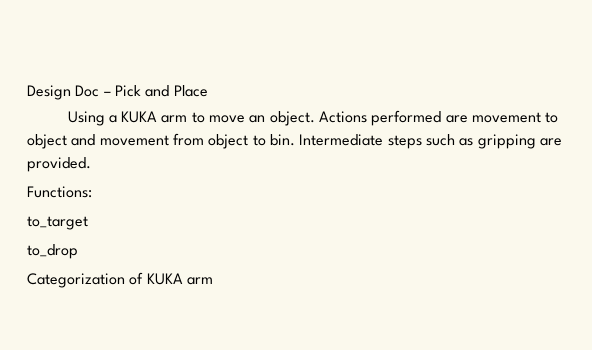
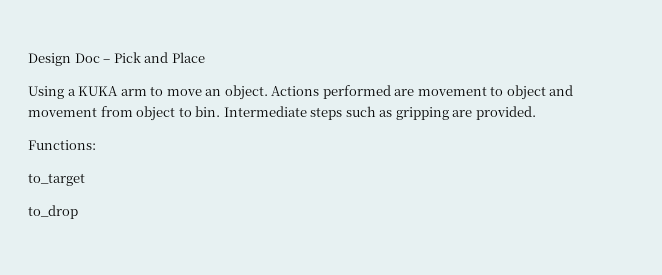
- Categorization of KUKA arm

